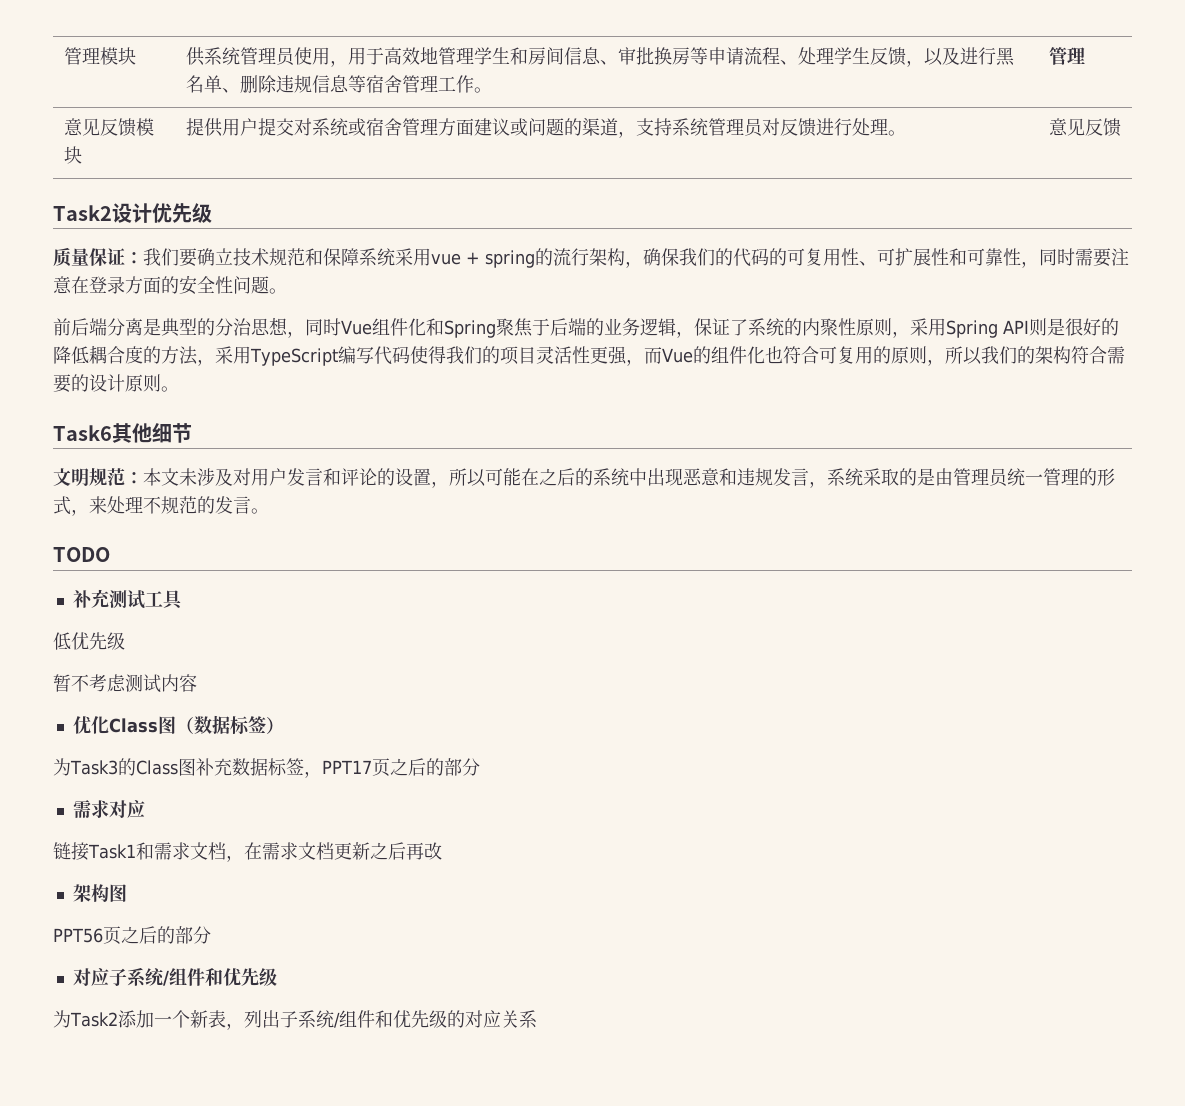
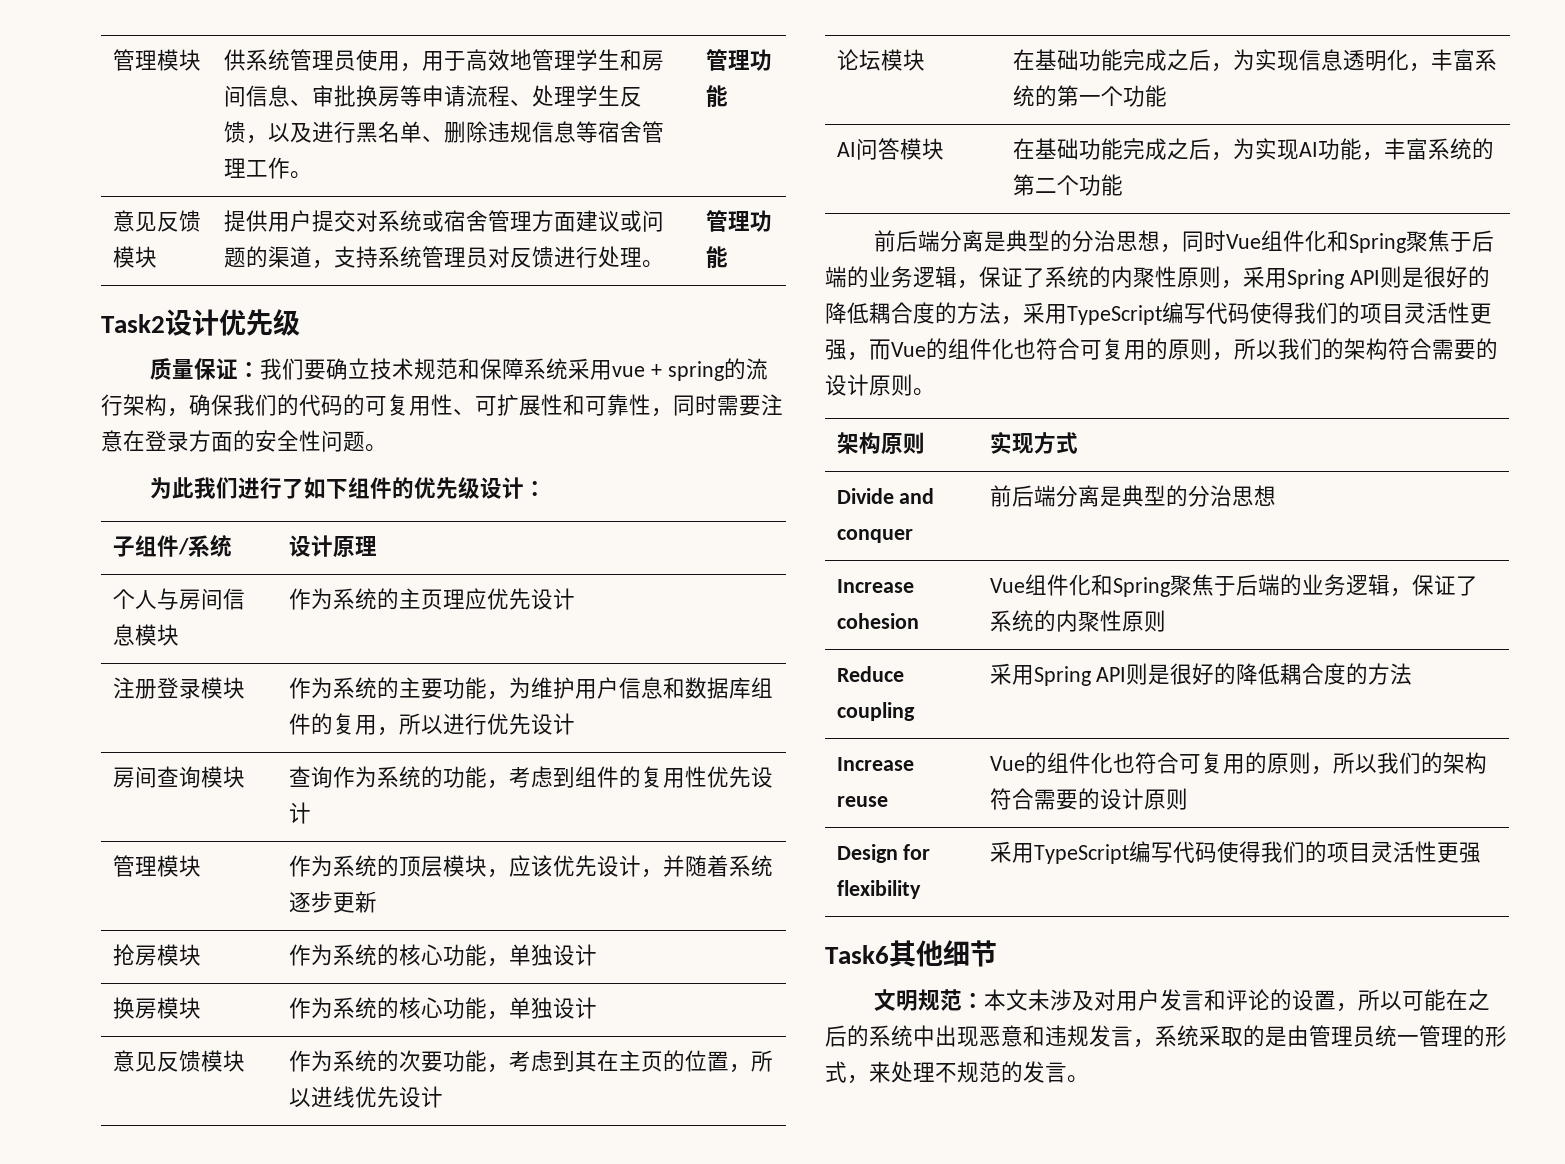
- 管理模块 | 供系统管理员使用，用于高效地管理学生和房间信息、审批换房等申请流程、处理学生反馈，以及进行黑名单、删除违规信息等宿舍管理工作。 | 管理
+ 管理模块 | 供系统管理员使用，用于高效地管理学生和房间信息、审批换房等申请流程、处理学生反馈，以及进行黑名单、删除违规信息等宿舍管理工作。 | 管理功能
- 意见反馈模块 | 提供用户提交对系统或宿舍管理方面建议或问题的渠道，支持系统管理员对反馈进行处理。 | 意见反馈
+ 意见反馈模块 | 提供用户提交对系统或宿舍管理方面建议或问题的渠道，支持系统管理员对反馈进行处理。 | 管理功能
+ 为此我们进行了如下组件的优先级设计：
+ 子组件/系统 | 设计原理
+ 个人与房间信息模块 | 作为系统的主页理应优先设计
+ 注册登录模块 | 作为系统的主要功能，为维护用户信息和数据库组件的复用，所以进行优先设计
+ 房间查询模块 | 查询作为系统的功能，考虑到组件的复用性优先设计
+ 管理模块 | 作为系统的顶层模块，应该优先设计，并随着系统逐步更新
+ 抢房模块 | 作为系统的核心功能，单独设计
+ 换房模块 | 作为系统的核心功能，单独设计
+ 意见反馈模块 | 作为系统的次要功能，考虑到其在主页的位置，所以进线优先设计
+ 论坛模块 | 在基础功能完成之后，为实现信息透明化，丰富系统的第一个功能
+ AI问答模块 | 在基础功能完成之后，为实现AI功能，丰富系统的第二个功能
+ 架构原则 | 实现方式
+ Divide and conquer | 前后端分离是典型的分治思想
+ Increase cohesion | Vue组件化和Spring聚焦于后端的业务逻辑，保证了系统的内聚性原则
+ Reduce coupling | 采用Spring API则是很好的降低耦合度的方法
+ Increase reuse | Vue的组件化也符合可复用的原则，所以我们的架构符合需要的设计原则
+ Design for flexibility | 采用TypeScript编写代码使得我们的项目灵活性更强
- TODO
- 补充测试工具
- 低优先级
- 暂不考虑测试内容
- 优化Class图（数据标签）
- 为Task3的Class图补充数据标签，PPT17页之后的部分
- 需求对应
- 链接Task1和需求文档，在需求文档更新之后再改
- 架构图
- PPT56页之后的部分
- 对应子系统/组件和优先级
- 为Task2添加一个新表，列出子系统/组件和优先级的对应关系

